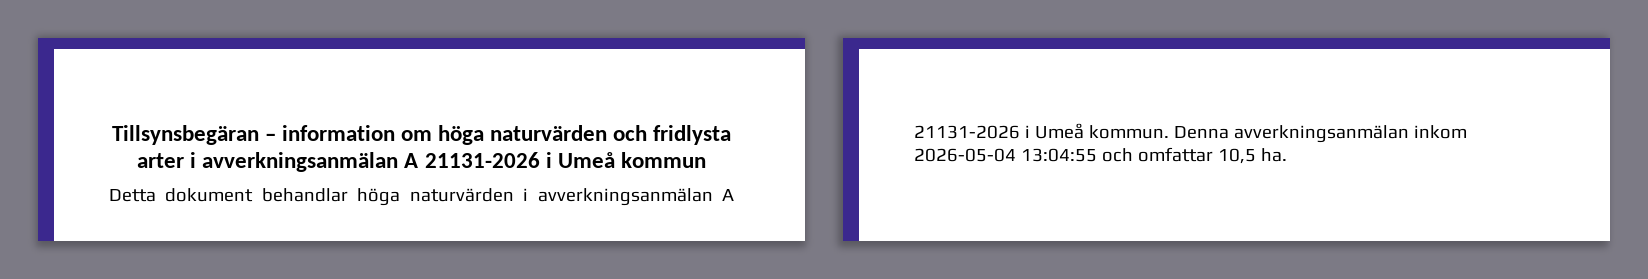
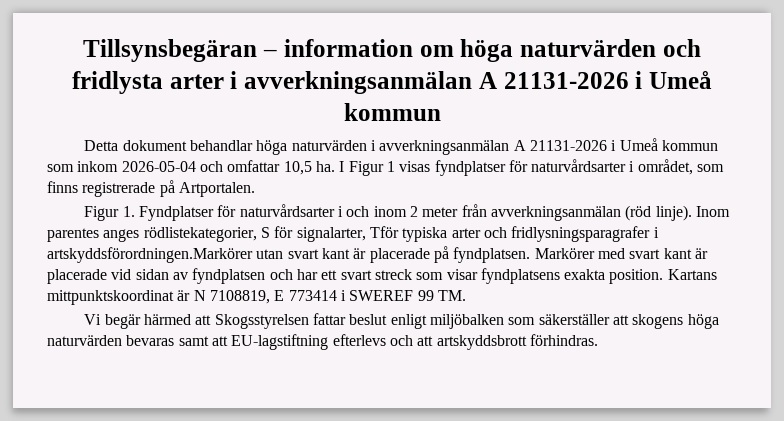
- Detta dokument behandlar höga naturvärden i avverkningsanmälan A 21131-2026 i Umeå kommun. Denna avverkningsanmälan inkom 2026-05-04 13:04:55 och omfattar 10,5 ha.
+ Detta dokument behandlar höga naturvärden i avverkningsanmälan A 21131-2026 i Umeå kommun som inkom 2026-05-04 och omfattar 10,5 ha.
+ I Figur 1 visas fyndplatser för naturvårdsarter i området, som finns registrerade på Artportalen.
+ Figur 1. Fyndplatser för naturvårdsarter i och inom 2 meter från avverkningsanmälan (röd linje). Inom parentes anges rödlistekategorier, S för signalarter, Tför typiska arter och fridlysningsparagrafer i artskyddsförordningen.Markörer utan svart kant är placerade på fyndplatsen. Markörer med svart kant är placerade vid sidan av fyndplatsen och har ett svart streck som visar fyndplatsens exakta position. Kartans mittpunktskoordinat är N 7108819, E 773414 i SWEREF 99 TM.
+ Vi begär härmed att Skogsstyrelsen fattar beslut enligt miljöbalken som säkerställer att skogens höga naturvärden bevaras samt att EU-lagstiftning efterlevs och att artskyddsbrott förhindras.

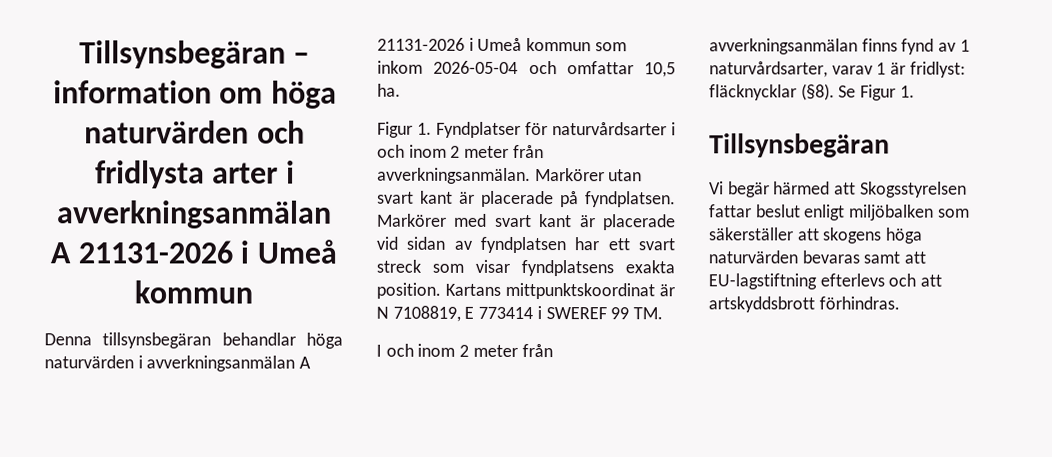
- Detta dokument behandlar höga naturvärden i avverkningsanmälan A 21131-2026 i Umeå kommun som inkom 2026-05-04 och omfattar 10,5 ha. I Figur 1 visas fyndplatser för naturvårdsarter i området, som finns registrerade på Artportalen.
+ Denna tillsynsbegäran behandlar höga naturvärden i avverkningsanmälan A 21131-2026 i Umeå kommun som inkom 2026-05-04 och omfattar 10,5 ha.
- Figur 1. Fyndplatser för naturvårdsarter i och inom 2 meter från avverkningsanmälan (röd linje). Inom parentes anges rödlistekategorier, S för signalarter, Tför typiska arter och fridlysningsparagrafer i artskyddsförordningen.Markörer utan svart kant är placerade på fyndplatsen.
+ Figur 1. Fyndplatser för naturvårdsarter i och inom 2 meter från avverkningsanmälan. Markörer utan svart kant är placerade på fyndplatsen.
- Markörer med svart kant är placerade vid sidan av fyndplatsen och har ett svart streck som visar fyndplatsens exakta position.
+ Markörer med svart kant är placerade vid sidan av fyndplatsen har ett svart streck som visar fyndplatsens exakta position.
+ I och inom 2 meter från avverkningsanmälan finns fynd av 1 naturvårdsarter, varav 1 är fridlyst: fläcknycklar (§8). Se Figur 1.
+ Tillsynsbegäran

